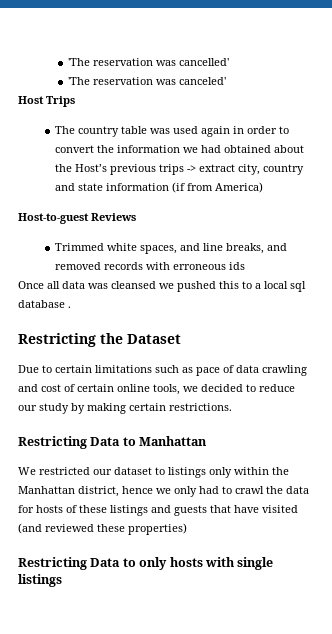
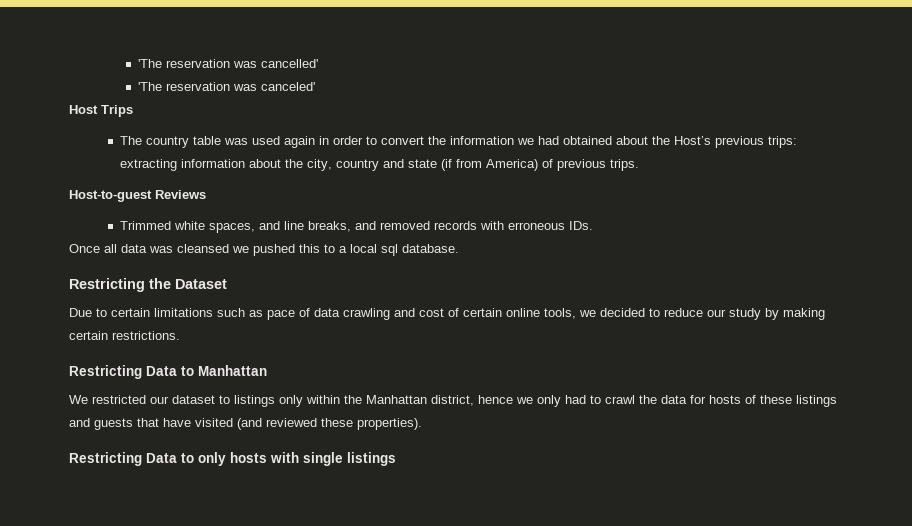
- The country table was used again in order to convert the information we had obtained about the Host’s previous trips -> extract city, country and state information (if from America)
+ The country table was used again in order to convert the information we had obtained about the Host’s previous trips: extracting information about the city, country and state (if from America) of previous trips.
- Trimmed white spaces, and line breaks, and removed records with erroneous ids
+ Trimmed white spaces, and line breaks, and removed records with erroneous IDs.
- Once all data was cleansed we pushed this to a local sql database .
+ Once all data was cleansed we pushed this to a local sql database.
- We restricted our dataset to listings only within the Manhattan district, hence we only had to crawl the data for hosts of these listings and guests that have visited (and reviewed these properties)
+ We restricted our dataset to listings only within the Manhattan district, hence we only had to crawl the data for hosts of these listings and guests that have visited (and reviewed these properties).

